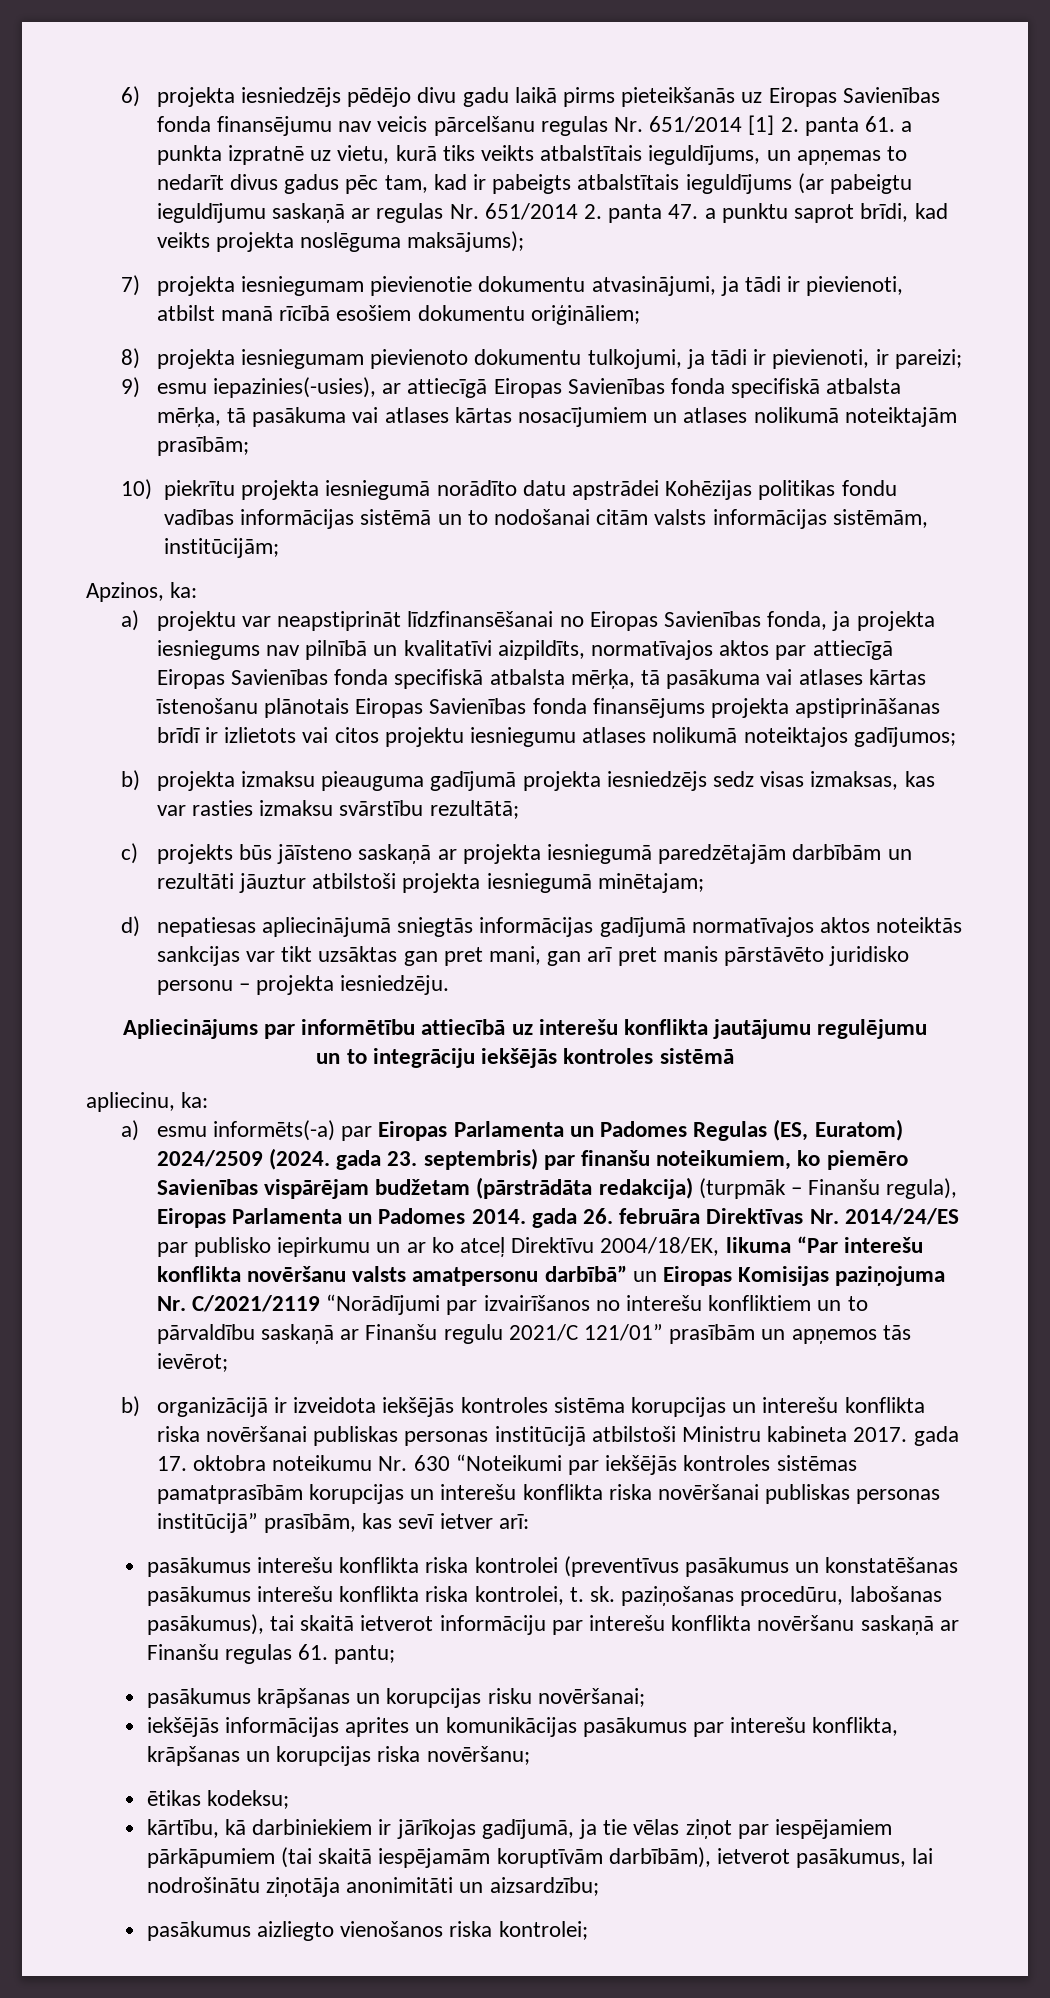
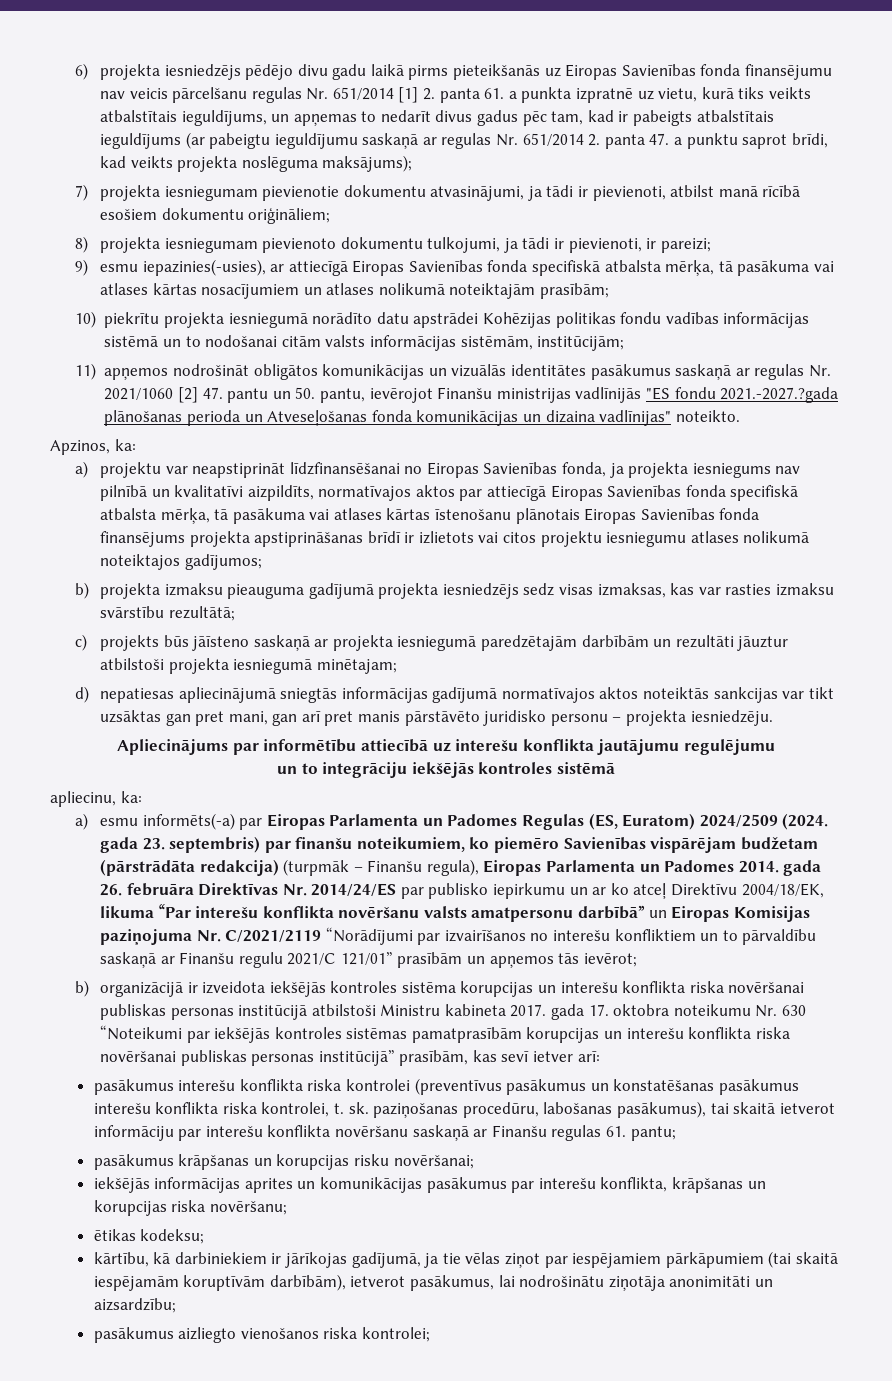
+ 11) apņemos nodrošināt obligātos komunikācijas un vizuālās identitātes pasākumus saskaņā ar regulas Nr. 2021/1060 [2] 47. pantu un 50. pantu, ievērojot Finanšu ministrijas vadlīnijās "ES fondu 2021.-2027.?gada plānošanas perioda un Atveseļošanas fonda komunikācijas un dizaina vadlīnijas" noteikto.

